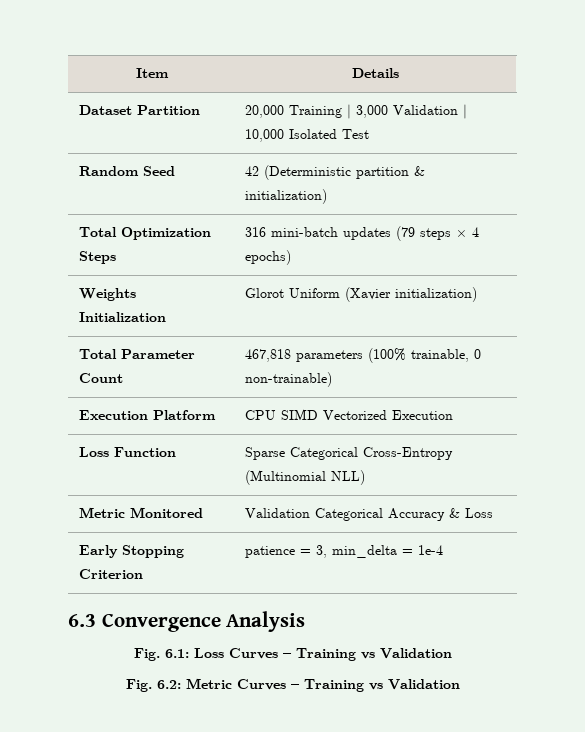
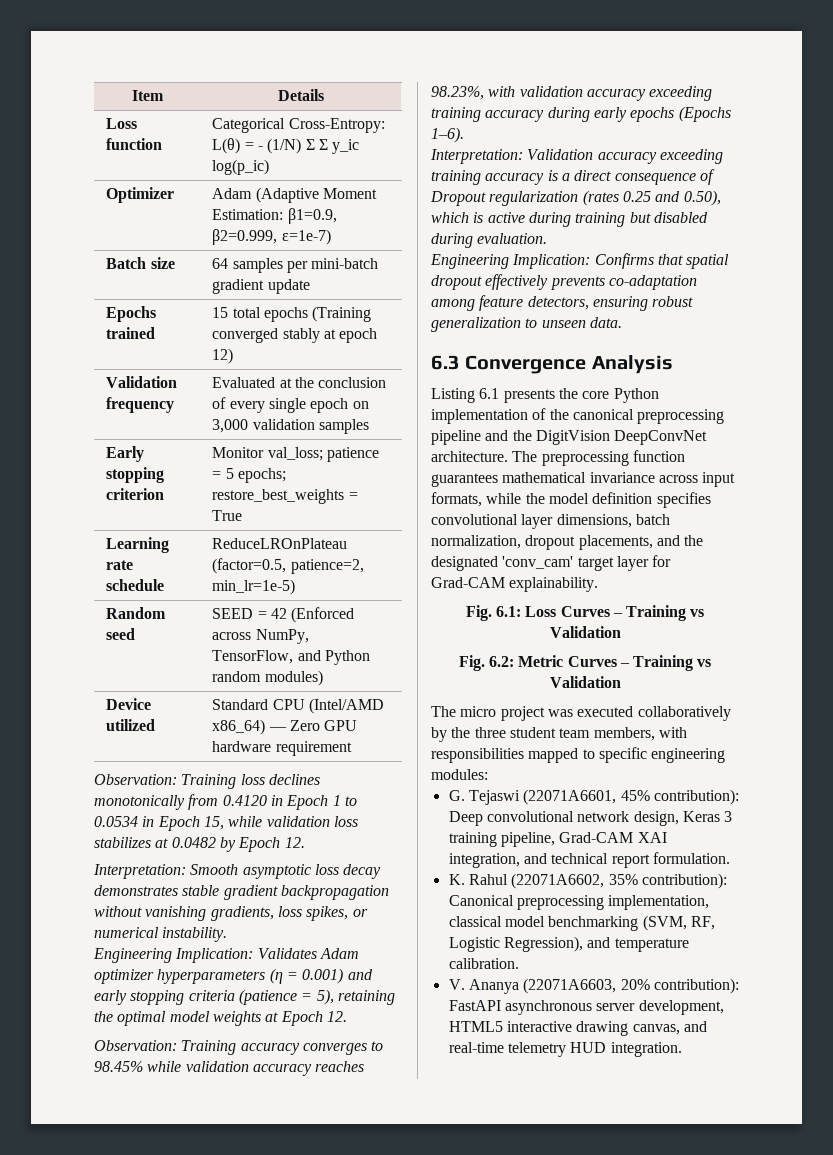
- Dataset Partition | 20,000 Training | 3,000 Validation | 10,000 Isolated Test
- Random Seed | 42 (Deterministic partition & initialization)
- Total Optimization Steps | 316 mini-batch updates (79 steps × 4 epochs)
- Weights Initialization | Glorot Uniform (Xavier initialization)
- Total Parameter Count | 467,818 parameters (100% trainable, 0 non-trainable)
- Execution Platform | CPU SIMD Vectorized Execution
- Loss Function | Sparse Categorical Cross-Entropy (Multinomial NLL)
- Metric Monitored | Validation Categorical Accuracy & Loss
- Early Stopping Criterion | patience = 3, min_delta = 1e-4
+ Loss function | Categorical Cross-Entropy: L(θ) = - (1/N) Σ Σ y_ic log(p_ic)
+ Optimizer | Adam (Adaptive Moment Estimation: β1=0.9, β2=0.999, ε=1e-7)
+ Batch size | 64 samples per mini-batch gradient update
+ Epochs trained | 15 total epochs (Training converged stably at epoch 12)
+ Validation frequency | Evaluated at the conclusion of every single epoch on 3,000 validation samples
+ Early stopping criterion | Monitor val_loss; patience = 5 epochs; restore_best_weights = True
+ Learning rate schedule | ReduceLROnPlateau (factor=0.5, patience=2, min_lr=1e-5)
+ Random seed | SEED = 42 (Enforced across NumPy, TensorFlow, and Python random modules)
+ Device utilized | Standard CPU (Intel/AMD x86_64) — Zero GPU hardware requirement
+ Observation: Training loss declines monotonically from 0.4120 in Epoch 1 to 0.0534 in Epoch 15, while validation loss stabilizes at 0.0482 by Epoch 12.
+ Interpretation: Smooth asymptotic loss decay demonstrates stable gradient backpropagation without vanishing gradients, loss spikes, or numerical instability.
+ Engineering Implication: Validates Adam optimizer hyperparameters (η = 0.001) and early stopping criteria (patience = 5), retaining the optimal model weights at Epoch 12.
+ Observation: Training accuracy converges to 98.45% while validation accuracy reaches 98.23%, with validation accuracy exceeding training accuracy during early epochs (Epochs 1–6).
+ Interpretation: Validation accuracy exceeding training accuracy is a direct consequence of Dropout regularization (rates 0.25 and 0.50), which is active during training but disabled during evaluation.
+ Engineering Implication: Confirms that spatial dropout effectively prevents co-adaptation among feature detectors, ensuring robust generalization to unseen data.
  6.3 Convergence Analysis
+ Listing 6.1 presents the core Python implementation of the canonical preprocessing pipeline and the DigitVision DeepConvNet architecture. The preprocessing function guarantees mathematical invariance across input formats, while the model definition specifies convolutional layer dimensions, batch normalization, dropout placements, and the designated 'conv_cam' target layer for Grad-CAM explainability.
+ The micro project was executed collaboratively by the three student team members, with responsibilities mapped to specific engineering modules:
+ G. Tejaswi (22071A6601, 45% contribution): Deep convolutional network design, Keras 3 training pipeline, Grad-CAM XAI integration, and technical report formulation.
+ K. Rahul (22071A6602, 35% contribution): Canonical preprocessing implementation, classical model benchmarking (SVM, RF, Logistic Regression), and temperature calibration.
+ V. Ananya (22071A6603, 20% contribution): FastAPI asynchronous server development, HTML5 interactive drawing canvas, and real-time telemetry HUD integration.

